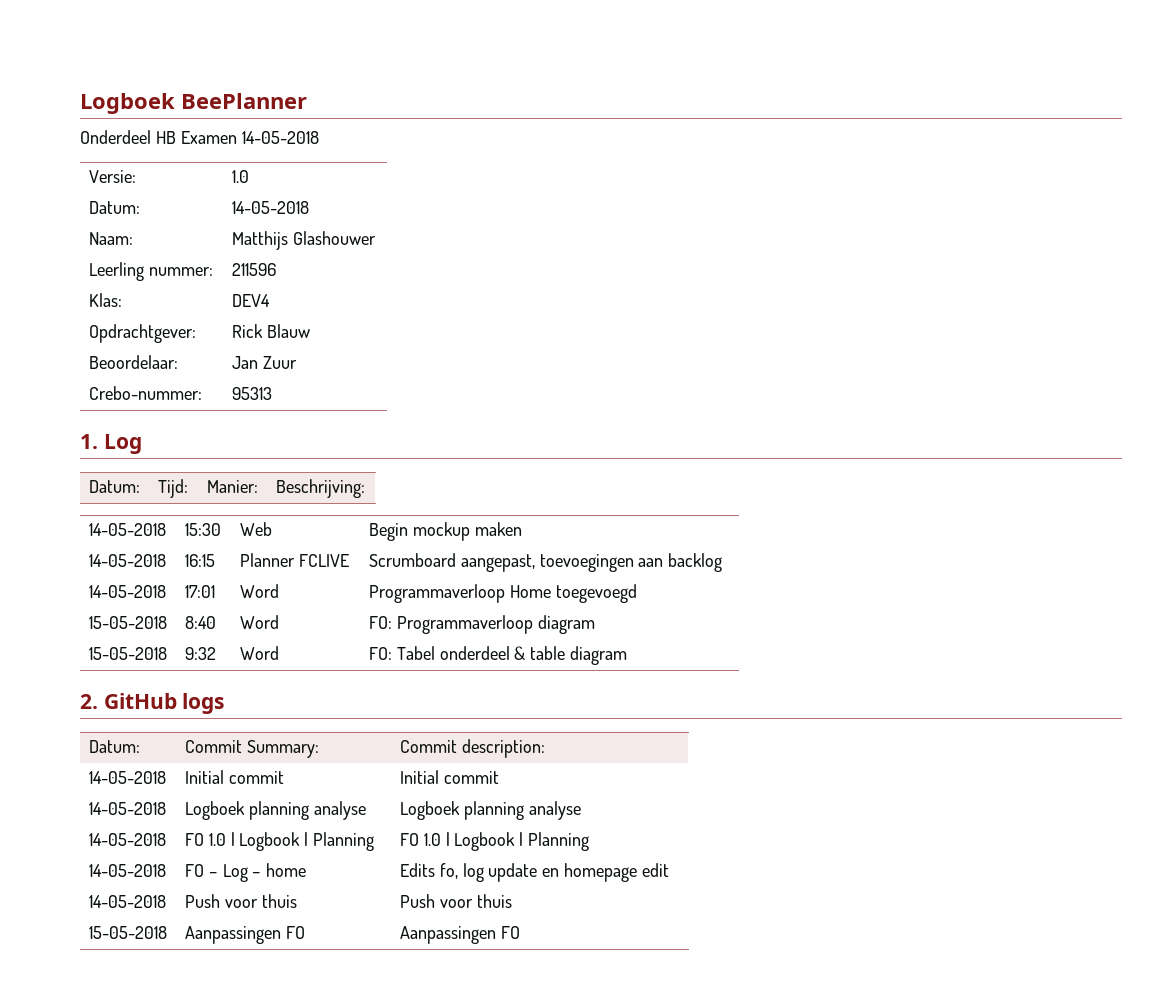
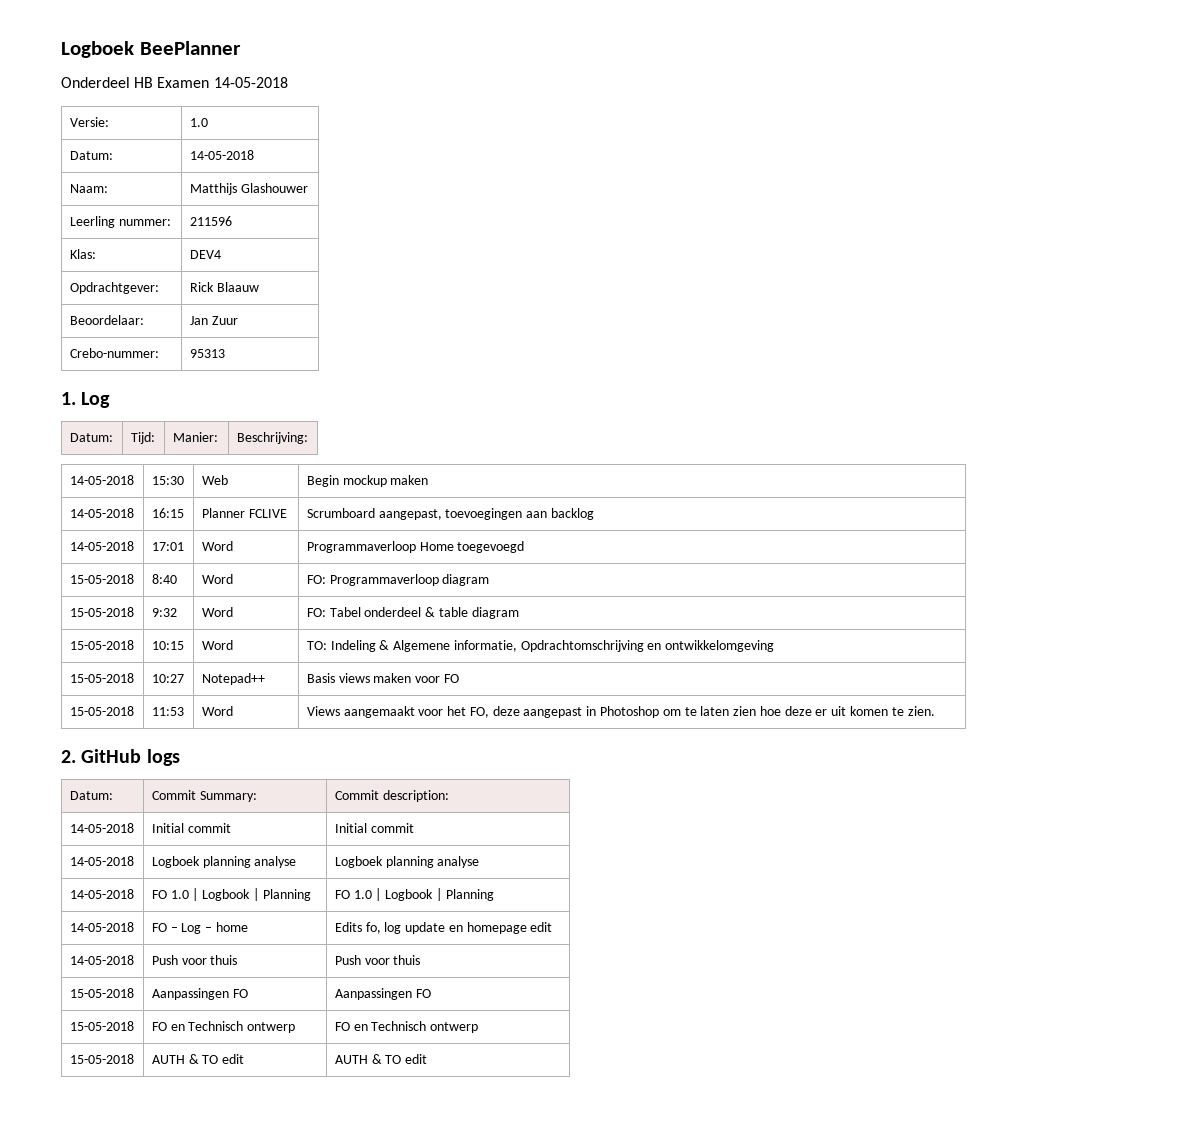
- Opdrachtgever: | Rick Blauw
+ Opdrachtgever: | Rick Blaauw
+ 15-05-2018 | 10:15 | Word | TO: Indeling & Algemene informatie, Opdrachtomschrijving en ontwikkelomgeving
+ 15-05-2018 | 10:27 | Notepad++ | Basis views maken voor FO
+ 15-05-2018 | 11:53 | Word | Views aangemaakt voor het FO, deze aangepast in Photoshop om te laten zien hoe deze er uit komen te zien.
+ 15-05-2018 | FO en Technisch ontwerp | FO en Technisch ontwerp
+ 15-05-2018 | AUTH & TO edit | AUTH & TO edit

